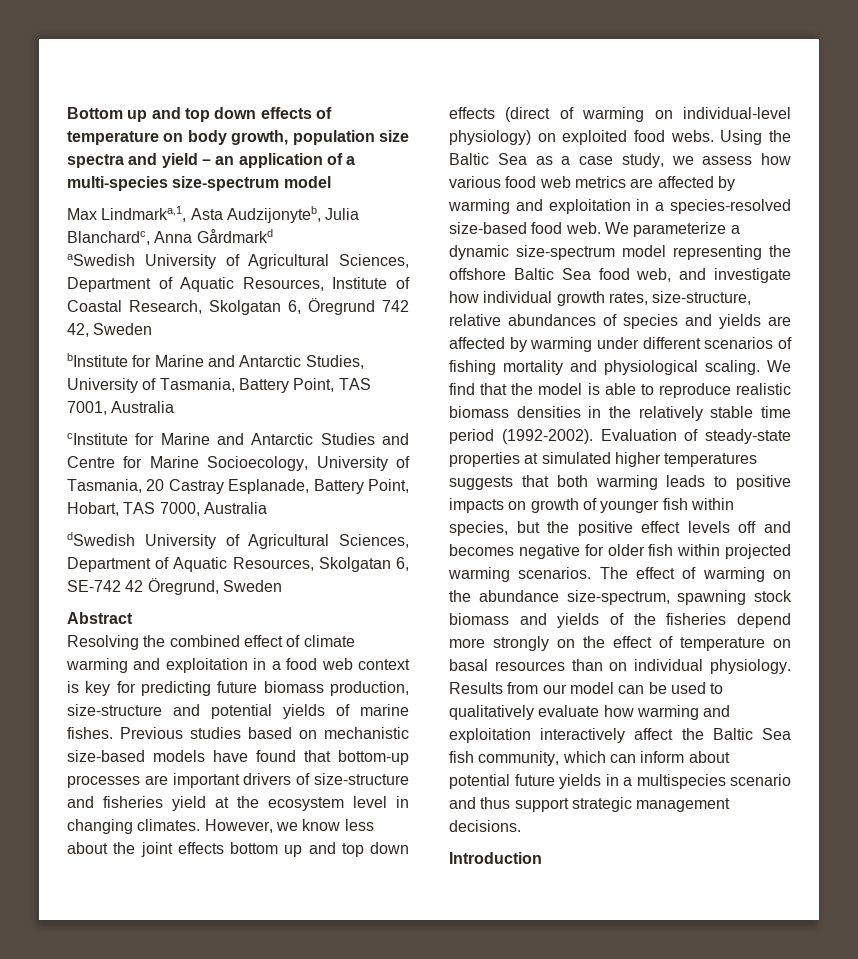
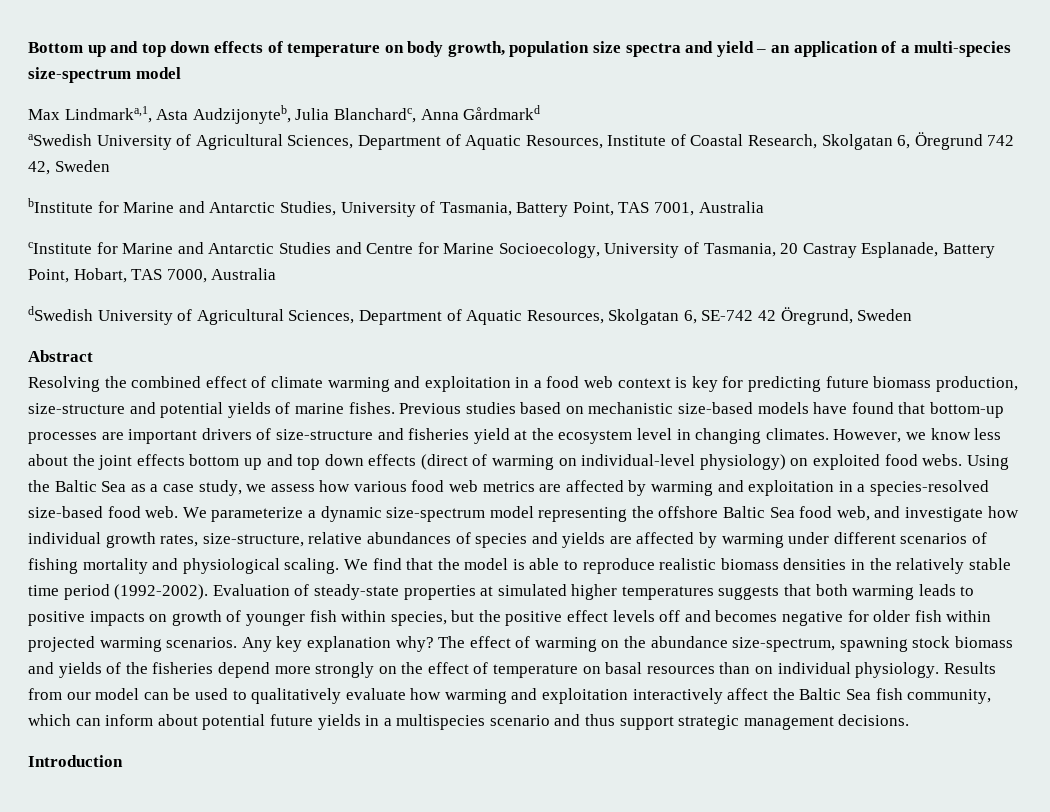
+ Any key explanation why?

